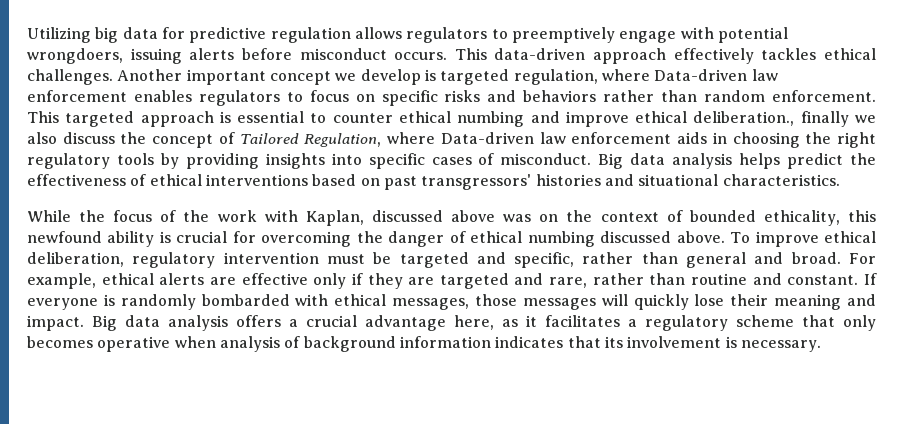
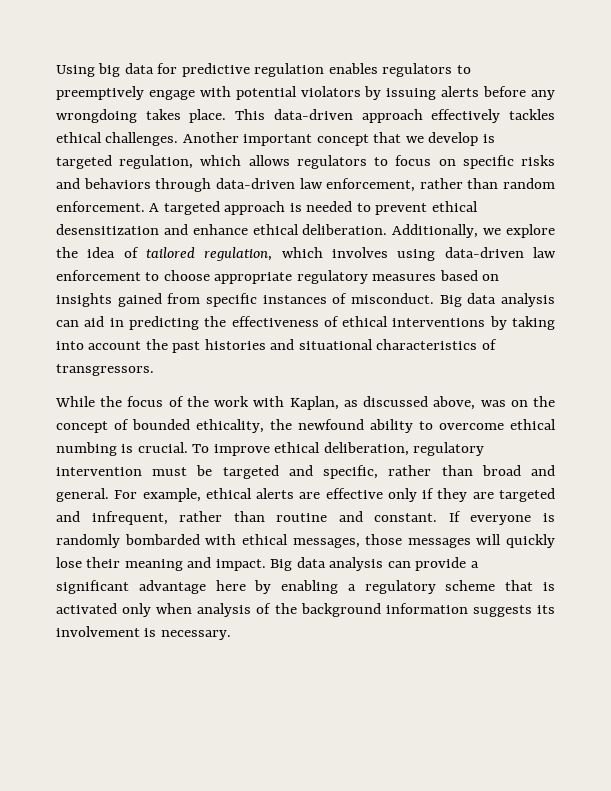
- Utilizing big data for predictive regulation allows regulators to preemptively engage with potential wrongdoers, issuing alerts before misconduct occurs.
+ Using big data for predictive regulation enables regulators to preemptively engage with potential violators by issuing alerts before any wrongdoing takes place.
- Another important concept we develop is targeted regulation, where Data-driven law enforcement enables regulators to focus on specific risks and behaviors rather than random enforcement.
+ Another important concept that we develop is targeted regulation, which allows regulators to focus on specific risks and behaviors through data-driven law enforcement, rather than random enforcement.
- This targeted approach is essential to counter ethical numbing and improve ethical deliberation., finally we also discuss the concept of Tailored Regulation, where Data-driven law enforcement aids in choosing the right regulatory tools by providing insights into specific cases of misconduct.
+ A targeted approach is needed to prevent ethical desensitization and enhance ethical deliberation. Additionally, we explore the idea of tailored regulation, which involves using data-driven law enforcement to choose appropriate regulatory measures based on insights gained from specific instances of misconduct.
- Big data analysis helps predict the effectiveness of ethical interventions based on past transgressors' histories and situational characteristics.
+ Big data analysis can aid in predicting the effectiveness of ethical interventions by taking into account the past histories and situational characteristics of transgressors.
- While the focus of the work with Kaplan, discussed above was on the context of bounded ethicality, this newfound ability is crucial for overcoming the danger of ethical numbing discussed above.
+ While the focus of the work with Kaplan, as discussed above, was on the concept of bounded ethicality, the newfound ability to overcome ethical numbing is crucial.
- To improve ethical deliberation, regulatory intervention must be targeted and specific, rather than general and broad.
+ To improve ethical deliberation, regulatory intervention must be targeted and specific, rather than broad and general.
- For example, ethical alerts are effective only if they are targeted and rare, rather than routine and constant.
+ For example, ethical alerts are effective only if they are targeted and infrequent, rather than routine and constant.
- Big data analysis offers a crucial advantage here, as it facilitates a regulatory scheme that only becomes operative when analysis of background information indicates that its involvement is necessary.
+ Big data analysis can provide a significant advantage here by enabling a regulatory scheme that is activated only when analysis of the background information suggests its involvement is necessary.

